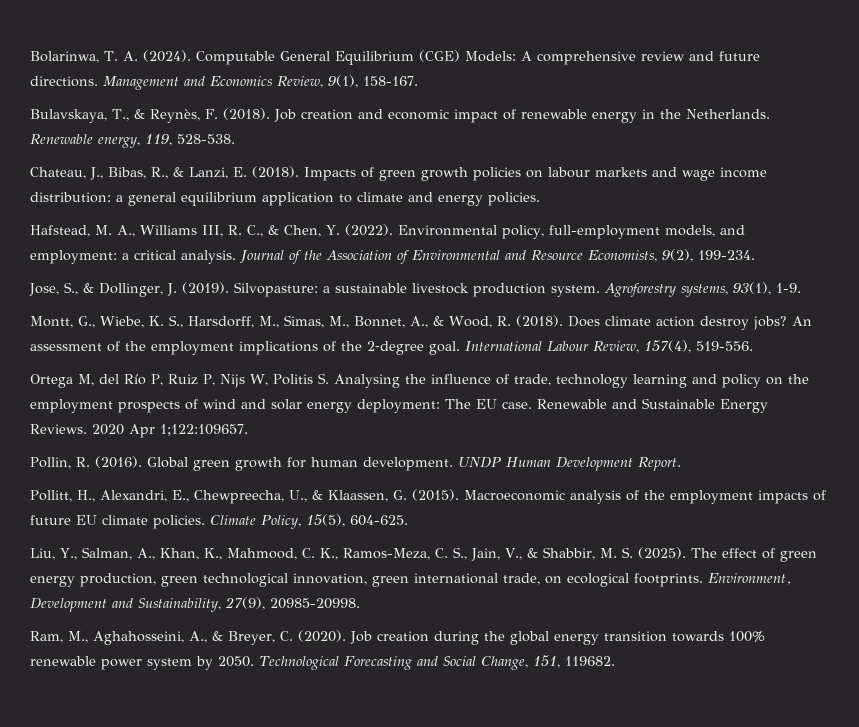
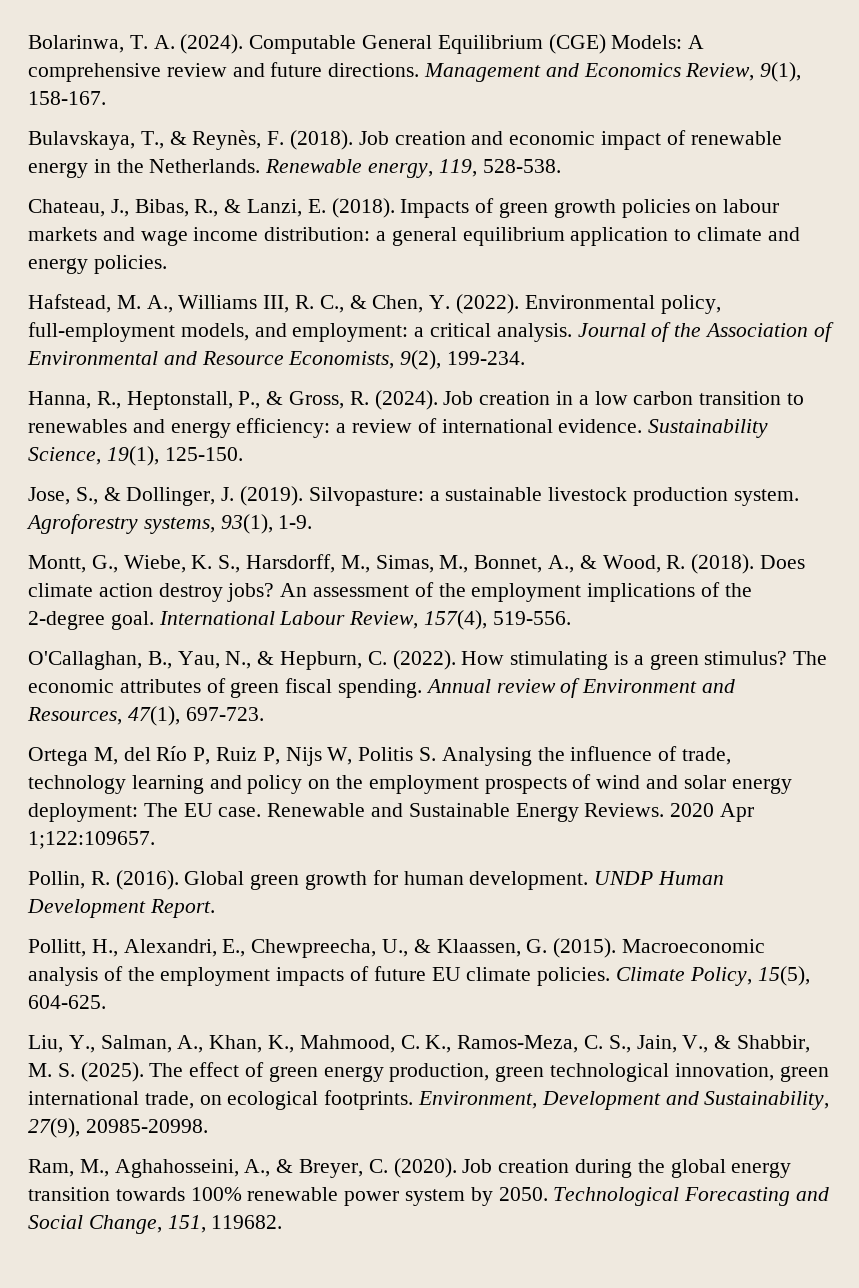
+ Hanna, R., Heptonstall, P., & Gross, R. (2024). Job creation in a low carbon transition to renewables and energy efficiency: a review of international evidence. Sustainability Science, 19(1), 125-150.
+ O'Callaghan, B., Yau, N., & Hepburn, C. (2022). How stimulating is a green stimulus? The economic attributes of green fiscal spending. Annual review of Environment and Resources, 47(1), 697-723.

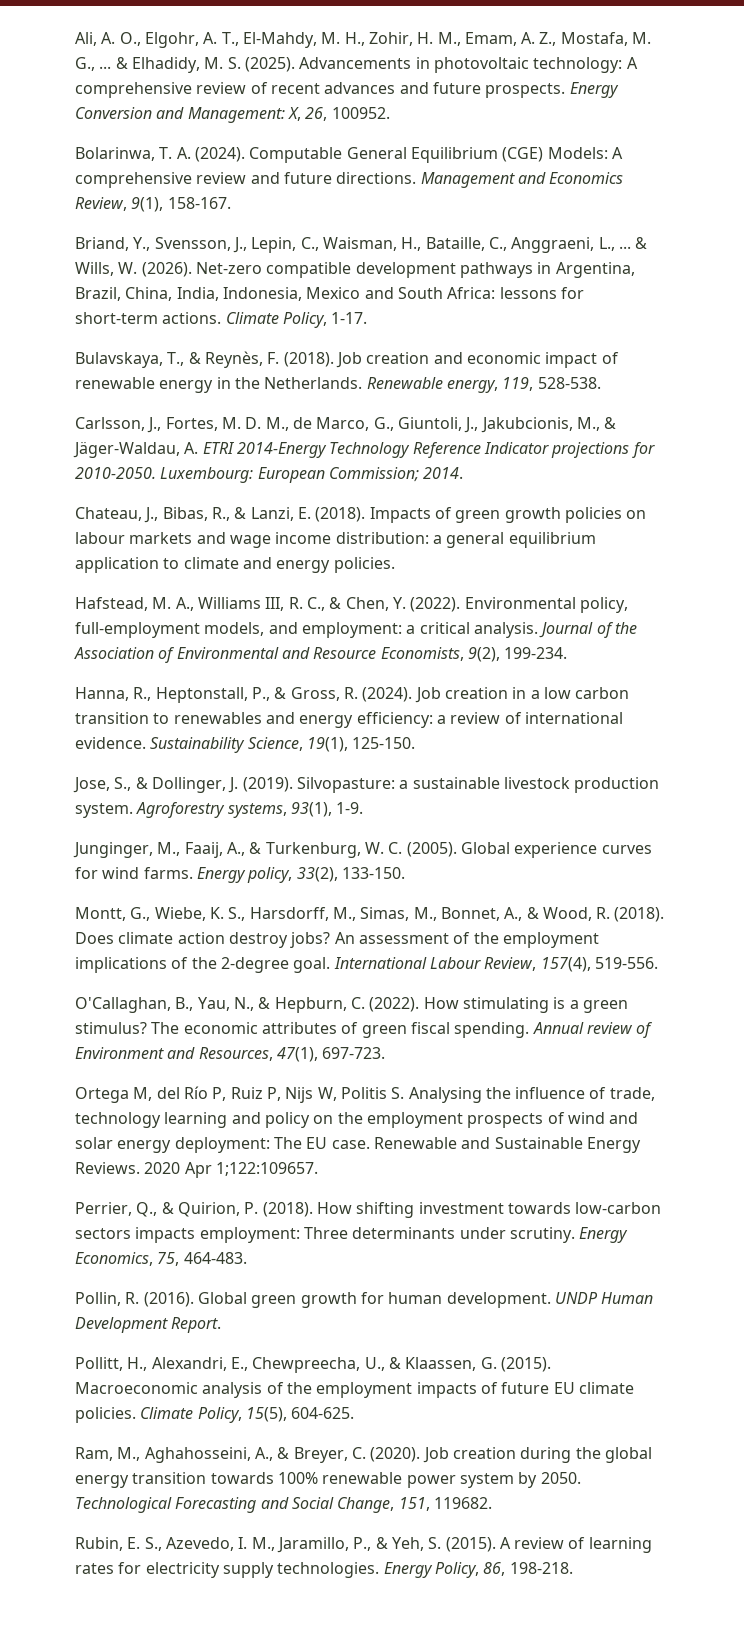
+ Ali, A. O., Elgohr, A. T., El-Mahdy, M. H., Zohir, H. M., Emam, A. Z., Mostafa, M. G., ... & Elhadidy, M. S. (2025). Advancements in photovoltaic technology: A comprehensive review of recent advances and future prospects. Energy Conversion and Management: X, 26, 100952.
+ Briand, Y., Svensson, J., Lepin, C., Waisman, H., Bataille, C., Anggraeni, L., ... & Wills, W. (2026). Net-zero compatible development pathways in Argentina, Brazil, China, India, Indonesia, Mexico and South Africa: lessons for short-term actions. Climate Policy, 1-17.
+ Carlsson, J., Fortes, M. D. M., de Marco, G., Giuntoli, J., Jakubcionis, M., & Jäger-Waldau, A. ETRI 2014-Energy Technology Reference Indicator projections for 2010-2050. Luxembourg: European Commission; 2014.
+ Junginger, M., Faaij, A., & Turkenburg, W. C. (2005). Global experience curves for wind farms. Energy policy, 33(2), 133-150.
+ Perrier, Q., & Quirion, P. (2018). How shifting investment towards low-carbon sectors impacts employment: Three determinants under scrutiny. Energy Economics, 75, 464-483.
- Liu, Y., Salman, A., Khan, K., Mahmood, C. K., Ramos-Meza, C. S., Jain, V., & Shabbir, M. S. (2025). The effect of green energy production, green technological innovation, green international trade, on ecological footprints. Environment, Development and Sustainability, 27(9), 20985-20998.
+ Rubin, E. S., Azevedo, I. M., Jaramillo, P., & Yeh, S. (2015). A review of learning rates for electricity supply technologies. Energy Policy, 86, 198-218.

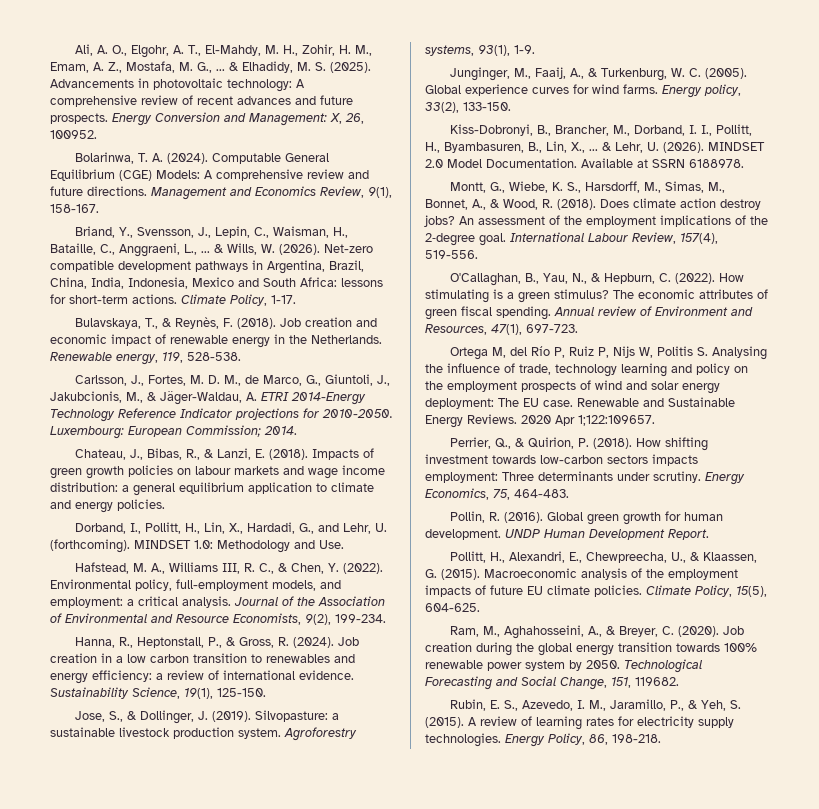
+ Dorband, I., Pollitt, H., Lin, X., Hardadi, G., and Lehr, U. (forthcoming). MINDSET 1.0: Methodology and Use.
+ Kiss-Dobronyi, B., Brancher, M., Dorband, I. I., Pollitt, H., Byambasuren, B., Lin, X., ... & Lehr, U. (2026). MINDSET 2.0 Model Documentation. Available at SSRN 6188978.

